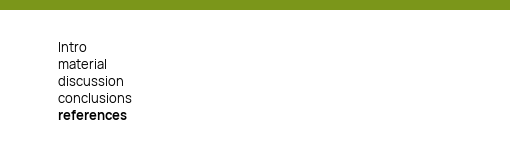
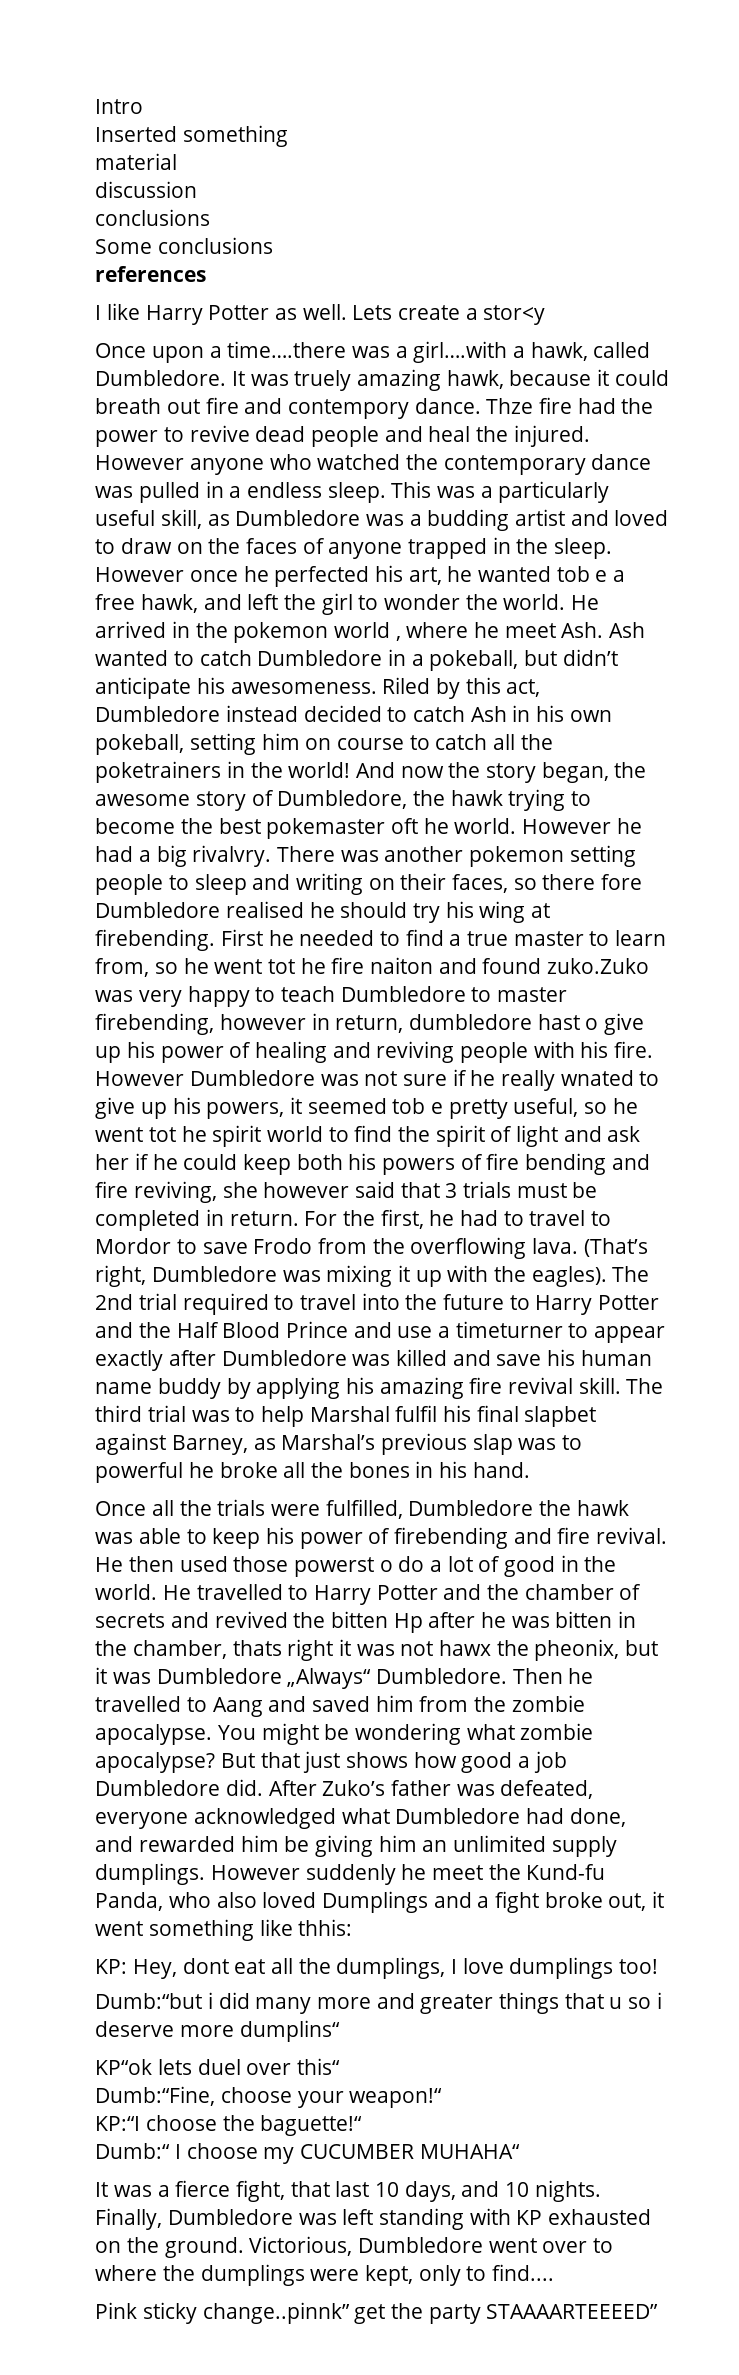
+ Inserted something
+ Some conclusions
+ I like Harry Potter as well. Lets create a stor<y
+ Once upon a time….there was a girl….with a hawk, called Dumbledore. It was truely amazing hawk, because it could breath out fire and contempory dance. Thze fire had the power to revive dead people and heal the injured. However anyone who watched the contemporary dance was pulled in a endless sleep. This was a particularly useful skill, as Dumbledore was a budding artist and loved to draw on the faces of anyone trapped in the sleep. However once he perfected his art, he wanted tob e a free hawk, and left the girl to wonder the world. He arrived in the pokemon world , where he meet Ash. Ash wanted to catch Dumbledore in a pokeball, but didn’t anticipate his awesomeness. Riled by this act, Dumbledore instead decided to catch Ash in his own pokeball, setting him on course to catch all the poketrainers in the world! And now the story began, the awesome story of Dumbledore, the hawk trying to become the best pokemaster oft he world. However he had a big rivalvry. There was another pokemon setting people to sleep and writing on their faces, so there fore Dumbledore realised he should try his wing at firebending. First he needed to find a true master to learn from, so he went tot he fire naiton and found zuko.Zuko was very happy to teach Dumbledore to master firebending, however in return, dumbledore hast o give up his power of healing and reviving people with his fire. However Dumbledore was not sure if he really wnated to give up his powers, it seemed tob e pretty useful, so he went tot he spirit world to find the spirit of light and ask her if he could keep both his powers of fire bending and fire reviving, she however said that 3 trials must be completed in return. For the first, he had to travel to Mordor to save Frodo from the overflowing lava. (That’s right, Dumbledore was mixing it up with the eagles). The 2nd trial required to travel into the future to Harry Potter and the Half Blood Prince and use a timeturner to appear exactly after Dumbledore was killed and save his human name buddy by applying his amazing fire revival skill. The third trial was to help Marshal fulfil his final slapbet against Barney, as Marshal’s previous slap was to powerful he broke all the bones in his hand.
+ Once all the trials were fulfilled, Dumbledore the hawk was able to keep his power of firebending and fire revival. He then used those powerst o do a lot of good in the world. He travelled to Harry Potter and the chamber of secrets and revived the bitten Hp after he was bitten in the chamber, thats right it was not hawx the pheonix, but it was Dumbledore „Always“ Dumbledore. Then he travelled to Aang and saved him from the zombie apocalypse. You might be wondering what zombie apocalypse? But that just shows how good a job Dumbledore did. After Zuko’s father was defeated, everyone acknowledged what Dumbledore had done, and rewarded him be giving him an unlimited supply dumplings. However suddenly he meet the Kund-fu Panda, who also loved Dumplings and a fight broke out, it went something like thhis:
+ KP: Hey, dont eat all the dumplings, I love dumplings too!
+ Dumb:“but i did many more and greater things that u so i deserve more dumplins“
+ KP“ok lets duel over this“
+ Dumb:“Fine, choose your weapon!“
+ KP:“I choose the baguette!“
+ Dumb:“ I choose my CUCUMBER MUHAHA“
+ It was a fierce fight, that last 10 days, and 10 nights. Finally, Dumbledore was left standing with KP exhausted on the ground. Victorious, Dumbledore went over to where the dumplings were kept, only to find....
+ Pink sticky change..pinnk” get the party STAAAARTEEEED”

